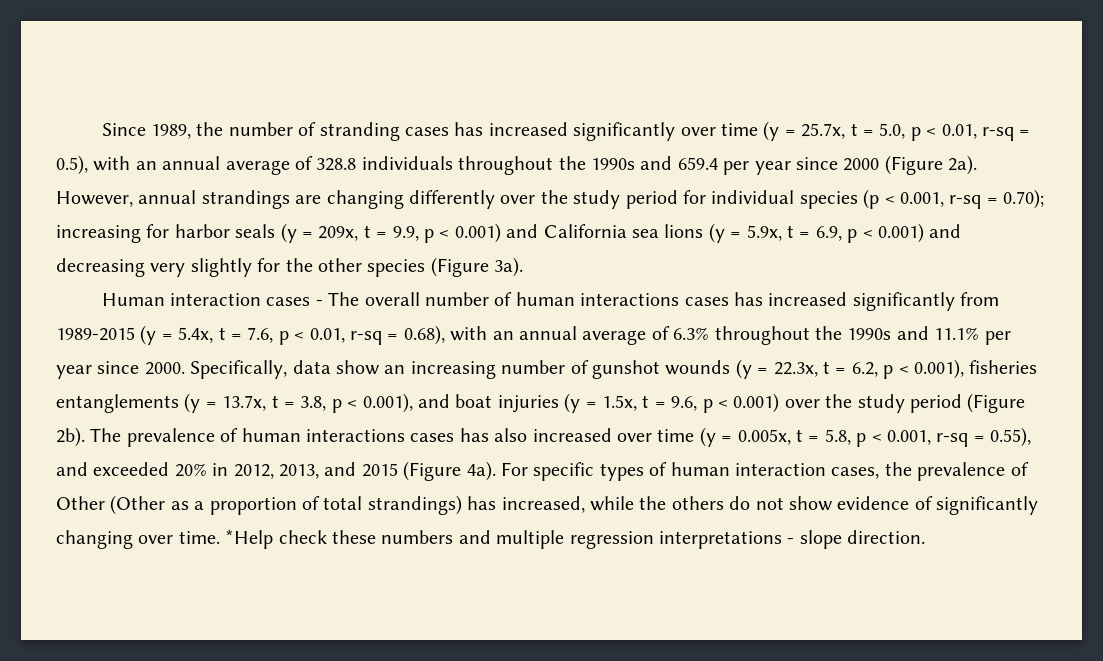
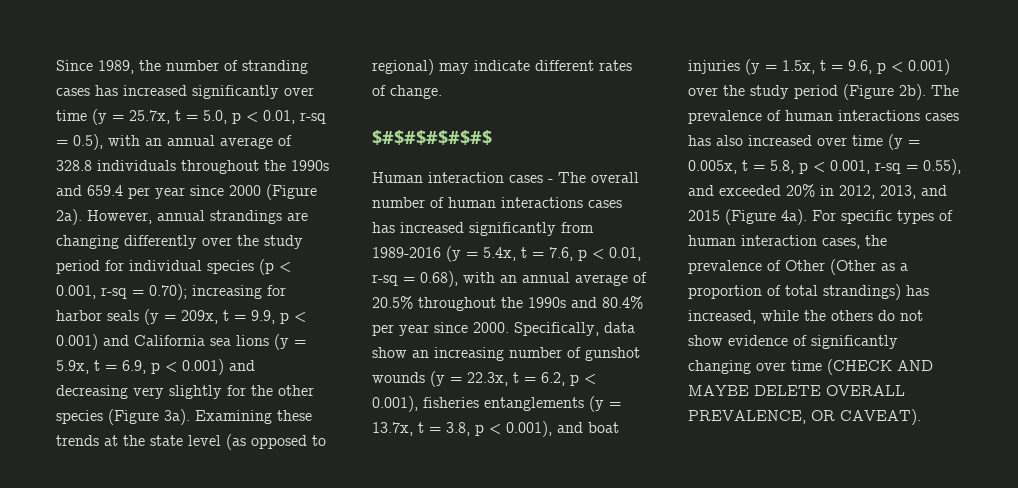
+ Examining these trends at the state level (as opposed to regional) may indicate different rates of change.
+ $#$#$#$#$#$
- Human interaction cases - The overall number of human interactions cases has increased significantly from 1989-2015 (y = 5.4x, t = 7.6, p < 0.01, r-sq = 0.68), with an annual average of 6.3% throughout the 1990s and 11.1% per year since 2000.
+ Human interaction cases - The overall number of human interactions cases has increased significantly from 1989-2016 (y = 5.4x, t = 7.6, p < 0.01, r-sq = 0.68), with an annual average of 20.5% throughout the 1990s and 80.4% per year since 2000.
- For specific types of human interaction cases, the prevalence of Other (Other as a proportion of total strandings) has increased, while the others do not show evidence of significantly changing over time. *Help check these numbers and multiple regression interpretations - slope direction.
+ For specific types of human interaction cases, the prevalence of Other (Other as a proportion of total strandings) has increased, while the others do not show evidence of significantly changing over time (CHECK AND MAYBE DELETE OVERALL PREVALENCE, OR CAVEAT).

